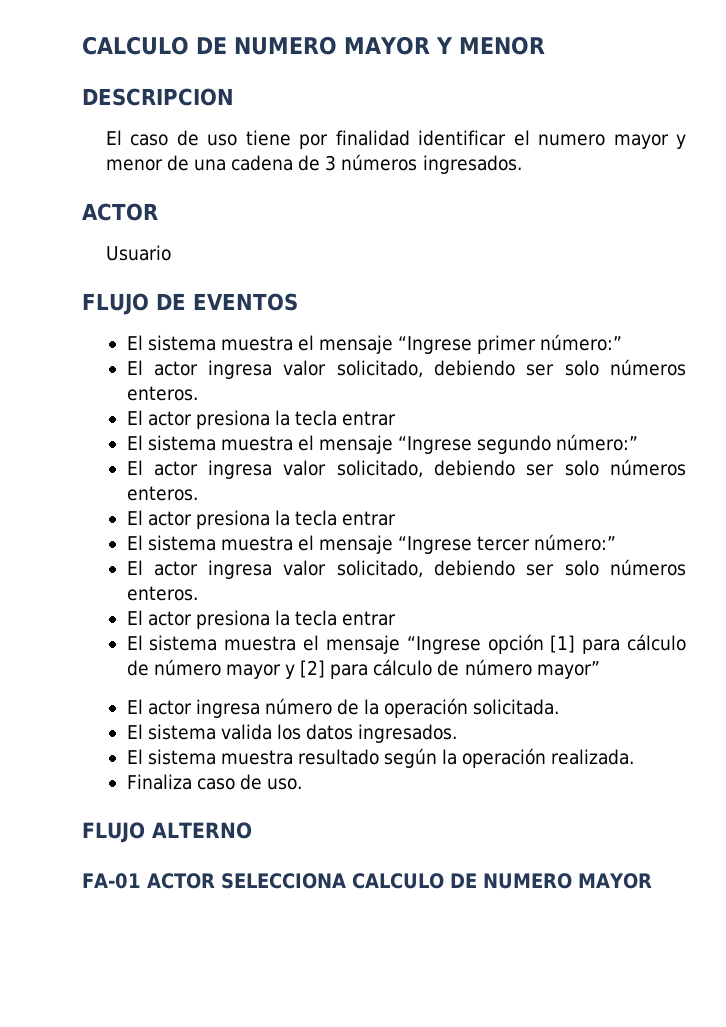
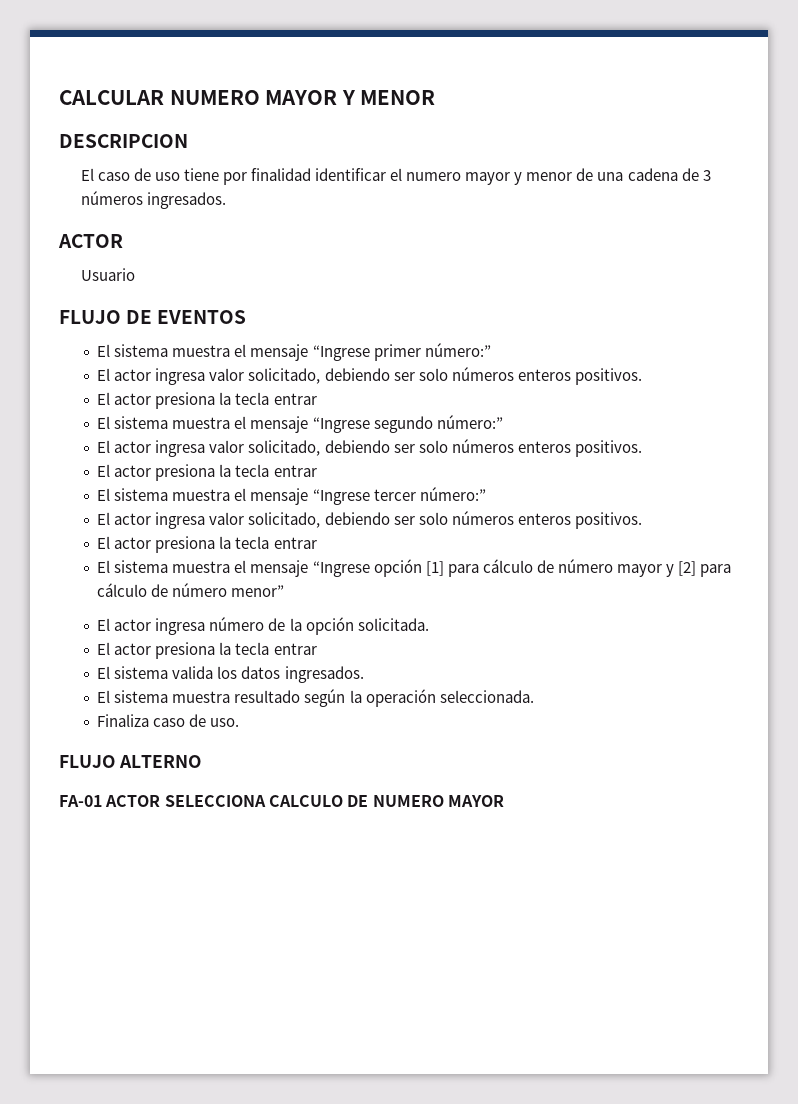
- CALCULO DE NUMERO MAYOR Y MENOR
+ CALCULAR NUMERO MAYOR Y MENOR
  El sistema muestra el mensaje “Ingrese primer número:”
- El actor ingresa valor solicitado, debiendo ser solo números enteros.
+ El actor ingresa valor solicitado, debiendo ser solo números enteros positivos.
  El sistema muestra el mensaje “Ingrese segundo número:”
- El actor ingresa valor solicitado, debiendo ser solo números enteros.
+ El actor ingresa valor solicitado, debiendo ser solo números enteros positivos.
  El sistema muestra el mensaje “Ingrese tercer número:”
- El actor ingresa valor solicitado, debiendo ser solo números enteros.
+ El actor ingresa valor solicitado, debiendo ser solo números enteros positivos.
- El sistema muestra el mensaje “Ingrese opción [1] para cálculo de número mayor y [2] para cálculo de número mayor”
+ El sistema muestra el mensaje “Ingrese opción [1] para cálculo de número mayor y [2] para cálculo de número menor”
- El actor ingresa número de la operación solicitada.
+ El actor ingresa número de la opción solicitada.
+ El actor presiona la tecla entrar
- El sistema muestra resultado según la operación realizada.
+ El sistema muestra resultado según la operación seleccionada.

